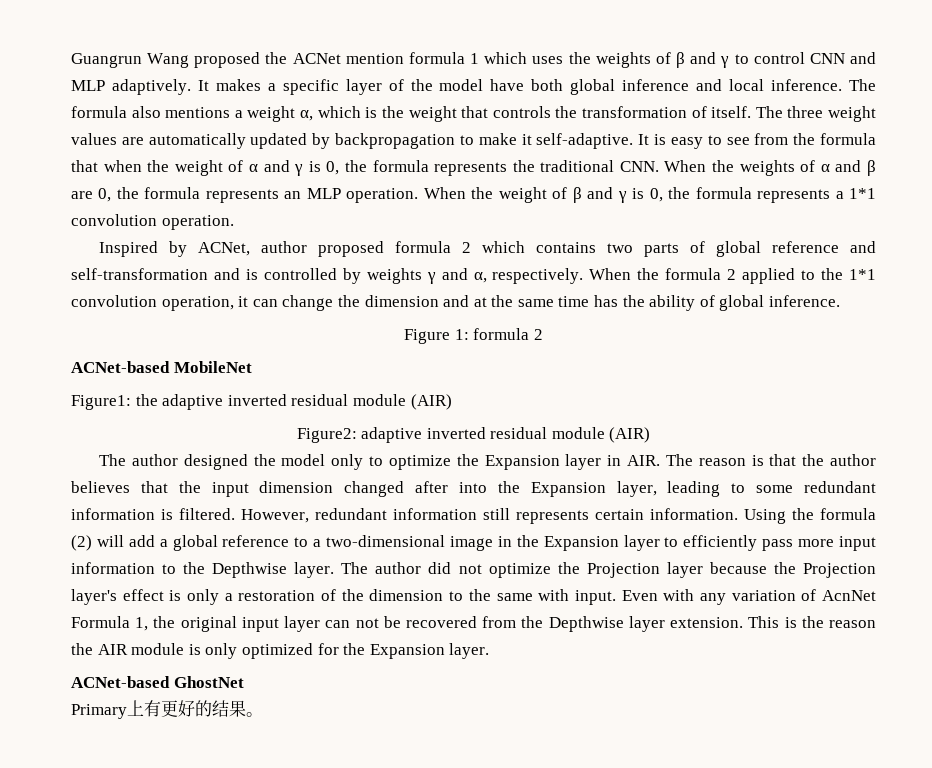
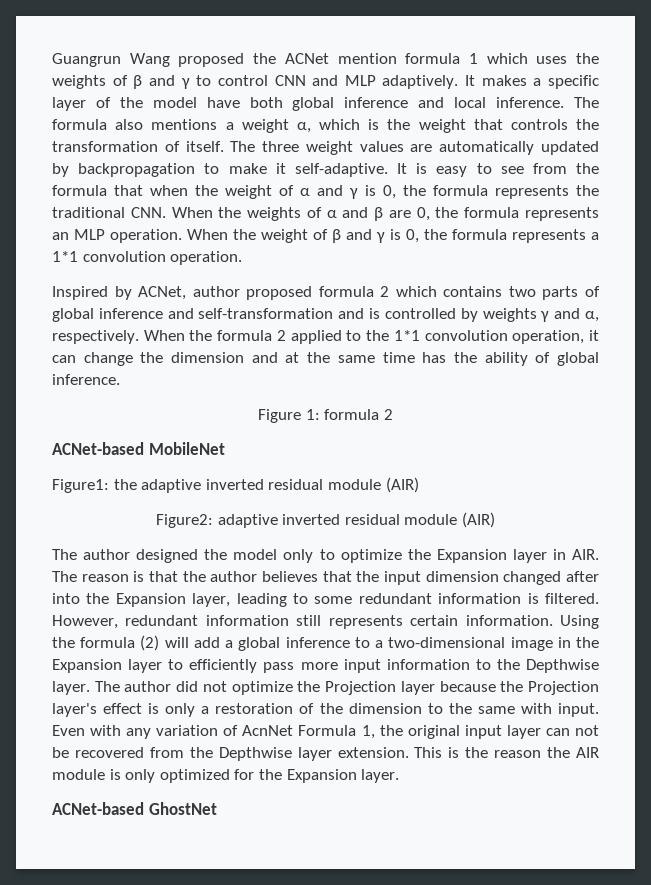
- Inspired by ACNet, author proposed formula 2 which contains two parts of global reference and self-transformation and is controlled by weights γ and α, respectively.
+ Inspired by ACNet, author proposed formula 2 which contains two parts of global inference and self-transformation and is controlled by weights γ and α, respectively.
- Using the formula (2) will add a global reference to a two-dimensional image in the Expansion layer to efficiently pass more input information to the Depthwise layer.
+ Using the formula (2) will add a global inference to a two-dimensional image in the Expansion layer to efficiently pass more input information to the Depthwise layer.
- Primary上有更好的结果。

